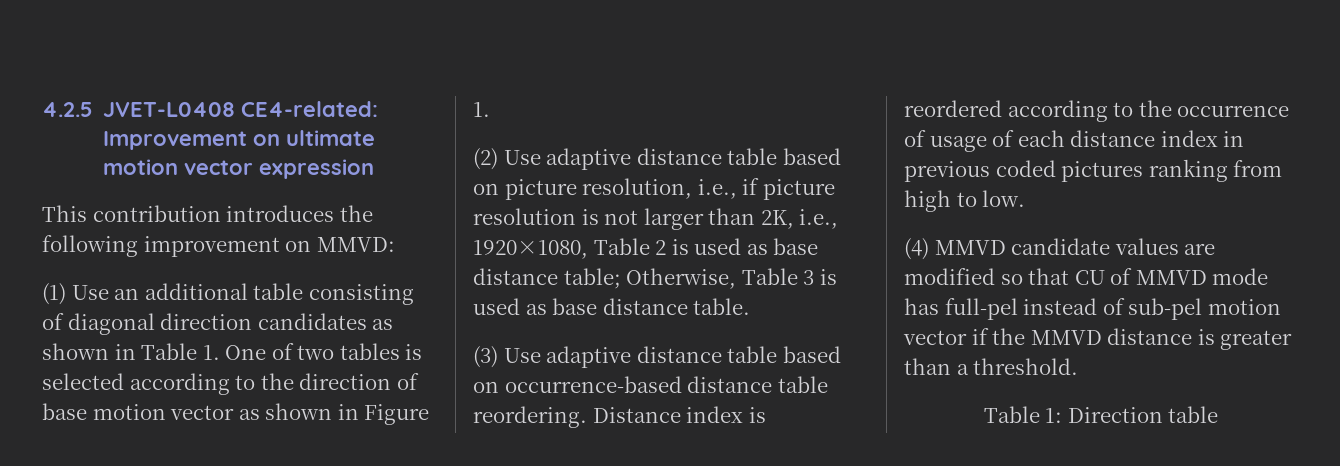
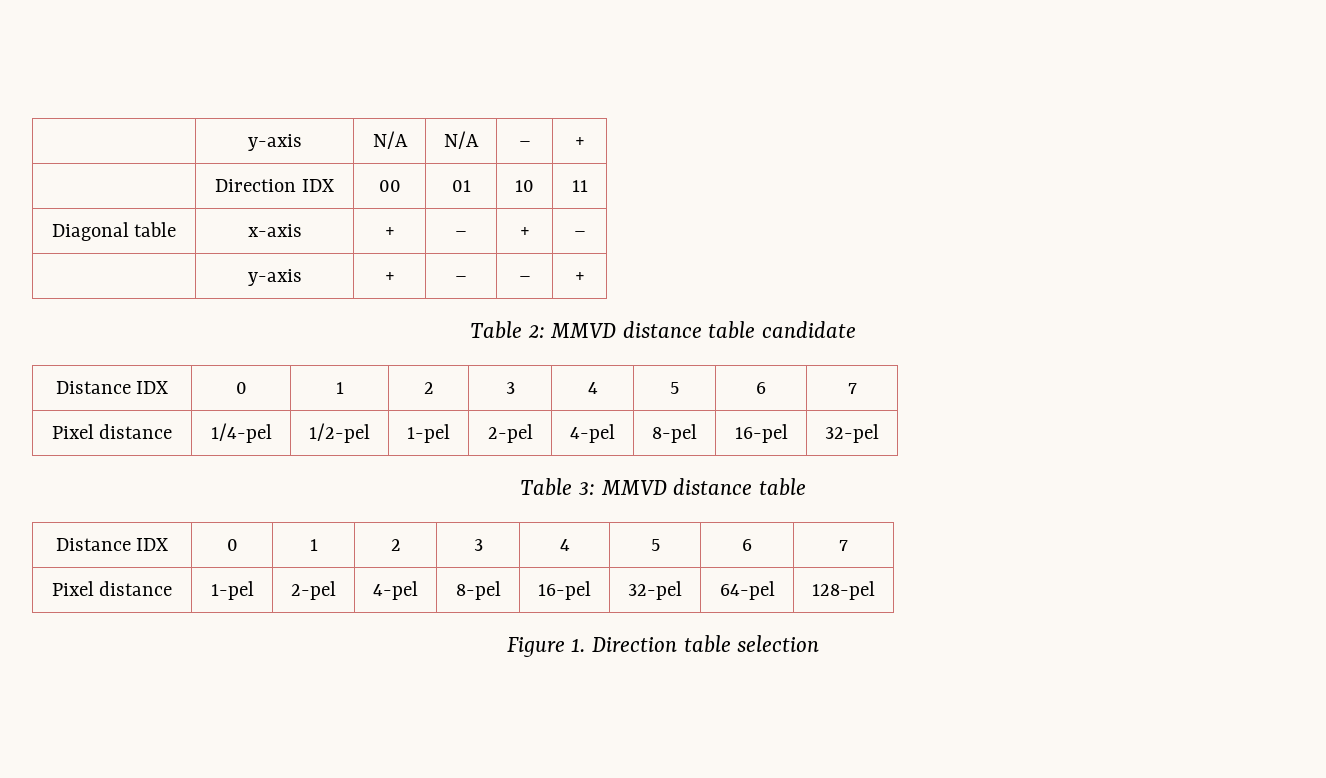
- 4.2.5 JVET-L0408 CE4-related: Improvement on ultimate motion vector expression
- This contribution introduces the following improvement on MMVD:
- (1) Use an additional table consisting of diagonal direction candidates as shown in Table 1. One of two tables is selected according to the direction of base motion vector as shown in Figure 1.
- (2) Use adaptive distance table based on picture resolution, i.e., if picture resolution is not larger than 2K, i.e., 1920×1080, Table 2 is used as base distance table; Otherwise, Table 3 is used as base distance table.
- (3) Use adaptive distance table based on occurrence-based distance table reordering. Distance index is reordered according to the occurrence of usage of each distance index in previous coded pictures ranking from high to low.
- (4) MMVD candidate values are modified so that CU of MMVD mode has full-pel instead of sub-pel motion vector if the MMVD distance is greater than a threshold.
- Table 1: Direction table
+ | y-axis | N/A | N/A | – | +
+ | Direction IDX | 00 | 01 | 10 | 11
+ Diagonal table | x-axis | + | – | + | –
+ | y-axis | + | – | – | +
+ Table 2: MMVD distance table candidate
+ Distance IDX | 0 | 1 | 2 | 3 | 4 | 5 | 6 | 7
+ Pixel distance | 1/4-pel | 1/2-pel | 1-pel | 2-pel | 4-pel | 8-pel | 16-pel | 32-pel
+ Table 3: MMVD distance table
+ Distance IDX | 0 | 1 | 2 | 3 | 4 | 5 | 6 | 7
+ Pixel distance | 1-pel | 2-pel | 4-pel | 8-pel | 16-pel | 32-pel | 64-pel | 128-pel
+ Figure 1. Direction table selection

